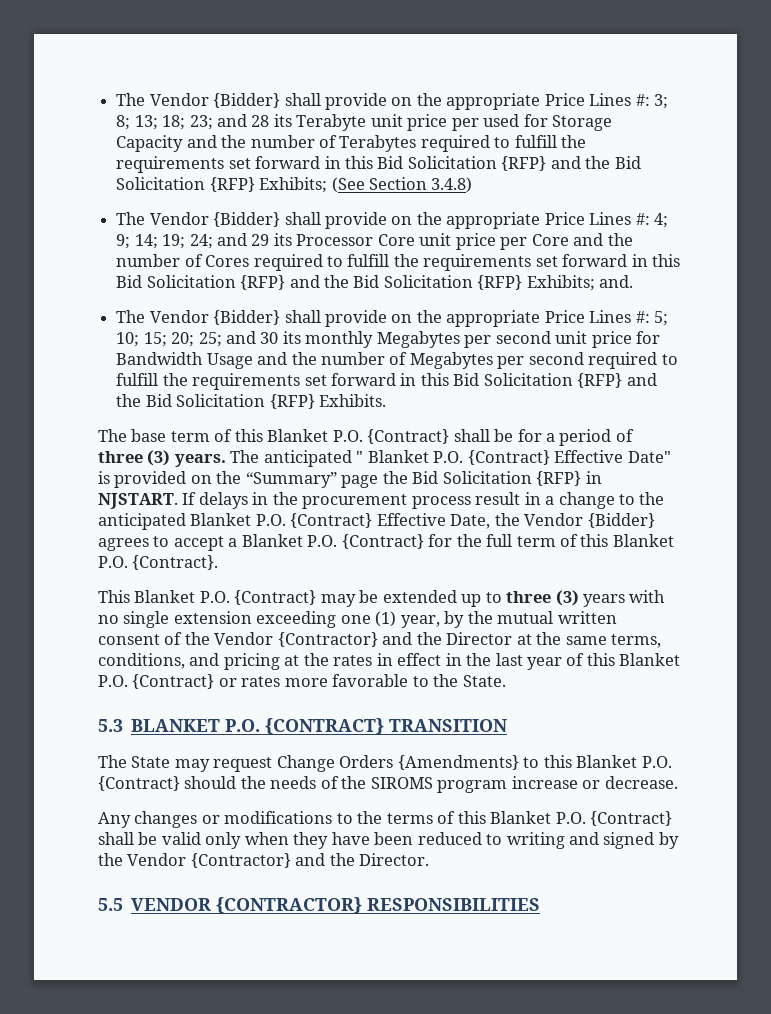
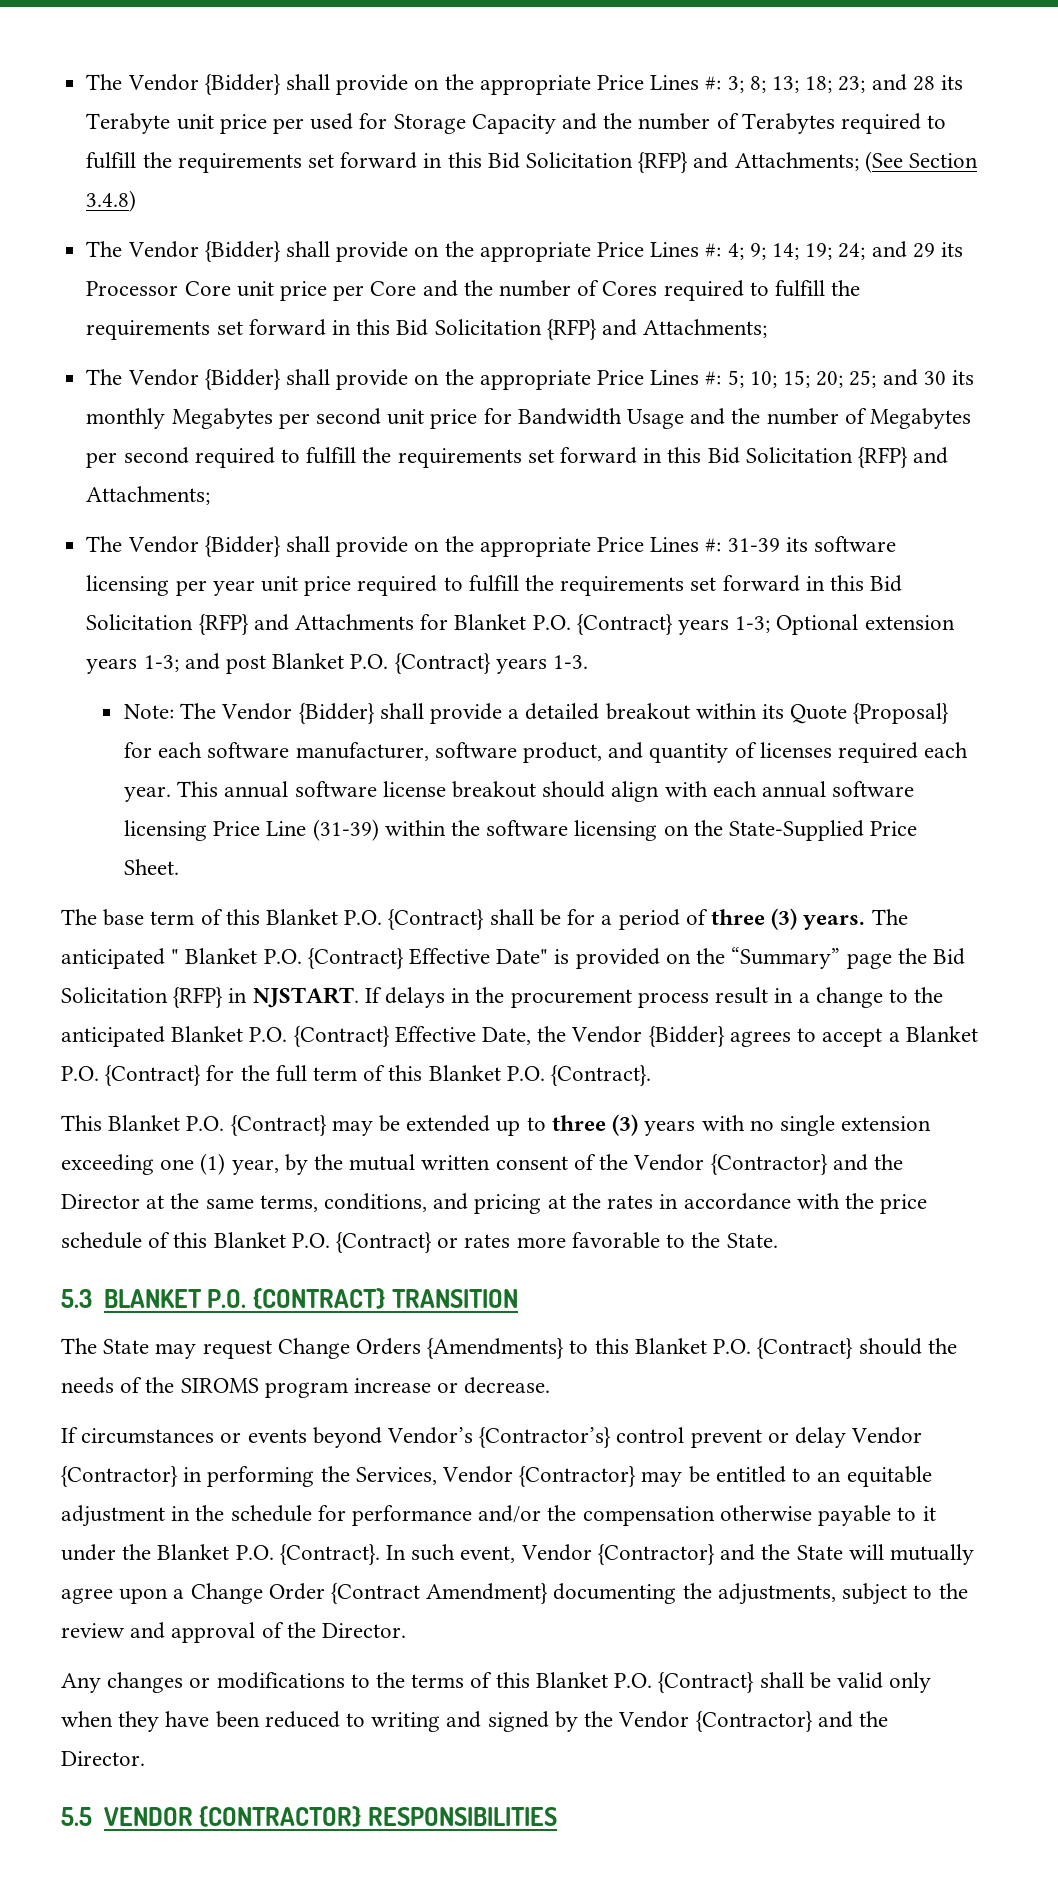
- The Vendor {Bidder} shall provide on the appropriate Price Lines #: 3; 8; 13; 18; 23; and 28 its Terabyte unit price per used for Storage Capacity and the number of Terabytes required to fulfill the requirements set forward in this Bid Solicitation {RFP} and the Bid Solicitation {RFP} Exhibits; (See Section 3.4.8)
+ The Vendor {Bidder} shall provide on the appropriate Price Lines #: 3; 8; 13; 18; 23; and 28 its Terabyte unit price per used for Storage Capacity and the number of Terabytes required to fulfill the requirements set forward in this Bid Solicitation {RFP} and Attachments; (See Section 3.4.8)
- The Vendor {Bidder} shall provide on the appropriate Price Lines #: 4; 9; 14; 19; 24; and 29 its Processor Core unit price per Core and the number of Cores required to fulfill the requirements set forward in this Bid Solicitation {RFP} and the Bid Solicitation {RFP} Exhibits; and.
+ The Vendor {Bidder} shall provide on the appropriate Price Lines #: 4; 9; 14; 19; 24; and 29 its Processor Core unit price per Core and the number of Cores required to fulfill the requirements set forward in this Bid Solicitation {RFP} and Attachments;
- The Vendor {Bidder} shall provide on the appropriate Price Lines #: 5; 10; 15; 20; 25; and 30 its monthly Megabytes per second unit price for Bandwidth Usage and the number of Megabytes per second required to fulfill the requirements set forward in this Bid Solicitation {RFP} and the Bid Solicitation {RFP} Exhibits.
+ The Vendor {Bidder} shall provide on the appropriate Price Lines #: 5; 10; 15; 20; 25; and 30 its monthly Megabytes per second unit price for Bandwidth Usage and the number of Megabytes per second required to fulfill the requirements set forward in this Bid Solicitation {RFP} and Attachments;
+ The Vendor {Bidder} shall provide on the appropriate Price Lines #: 31-39 its software licensing per year unit price required to fulfill the requirements set forward in this Bid Solicitation {RFP} and Attachments for Blanket P.O. {Contract} years 1-3; Optional extension years 1-3; and post Blanket P.O. {Contract} years 1-3.
+ Note: The Vendor {Bidder} shall provide a detailed breakout within its Quote {Proposal} for each software manufacturer, software product, and quantity of licenses required each year. This annual software license breakout should align with each annual software licensing Price Line (31-39) within the software licensing on the State-Supplied Price Sheet.
- This Blanket P.O. {Contract} may be extended up to three (3) years with no single extension exceeding one (1) year, by the mutual written consent of the Vendor {Contractor} and the Director at the same terms, conditions, and pricing at the rates in effect in the last year of this Blanket P.O. {Contract} or rates more favorable to the State.
+ This Blanket P.O. {Contract} may be extended up to three (3) years with no single extension exceeding one (1) year, by the mutual written consent of the Vendor {Contractor} and the Director at the same terms, conditions, and pricing at the rates in accordance with the price schedule of this Blanket P.O. {Contract} or rates more favorable to the State.
+ If circumstances or events beyond Vendor’s {Contractor’s} control prevent or delay Vendor {Contractor} in performing the Services, Vendor {Contractor} may be entitled to an equitable adjustment in the schedule for performance and/or the compensation otherwise payable to it under the Blanket P.O. {Contract}. In such event, Vendor {Contractor} and the State will mutually agree upon a Change Order {Contract Amendment} documenting the adjustments, subject to the review and approval of the Director.

